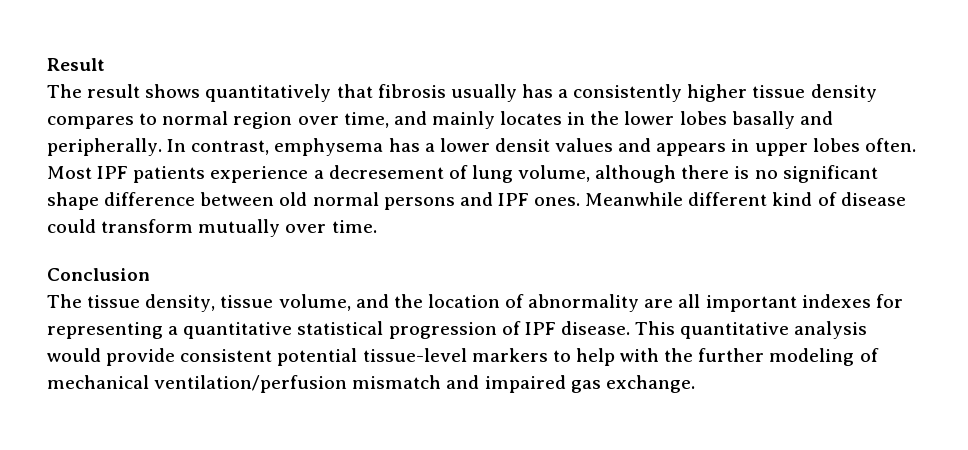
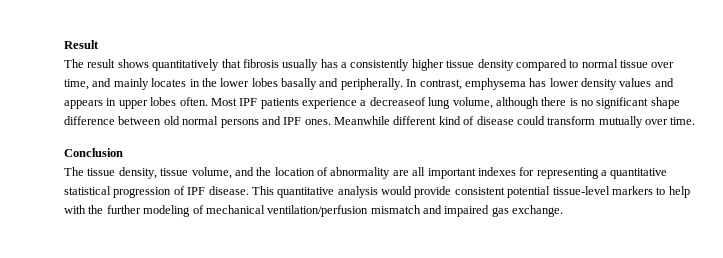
- The result shows quantitatively that fibrosis usually has a consistently higher tissue density compares to normal region over time, and mainly locates in the lower lobes basally and peripherally.
+ The result shows quantitatively that fibrosis usually has a consistently higher tissue density compared to normal tissue over time, and mainly locates in the lower lobes basally and peripherally.
- In contrast, emphysema has a lower densit values and appears in upper lobes often.
+ In contrast, emphysema has lower density values and appears in upper lobes often.
- Most IPF patients experience a decresement of lung volume, although there is no significant shape difference between old normal persons and IPF ones.
+ Most IPF patients experience a decreaseof lung volume, although there is no significant shape difference between old normal persons and IPF ones.

